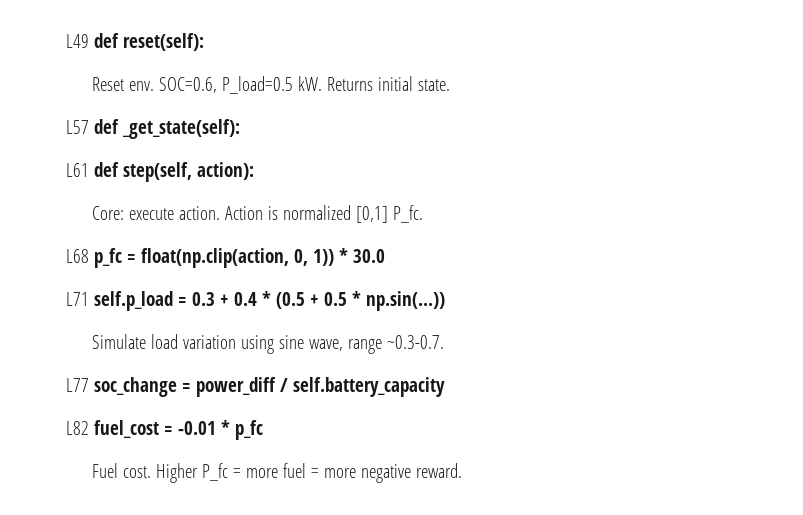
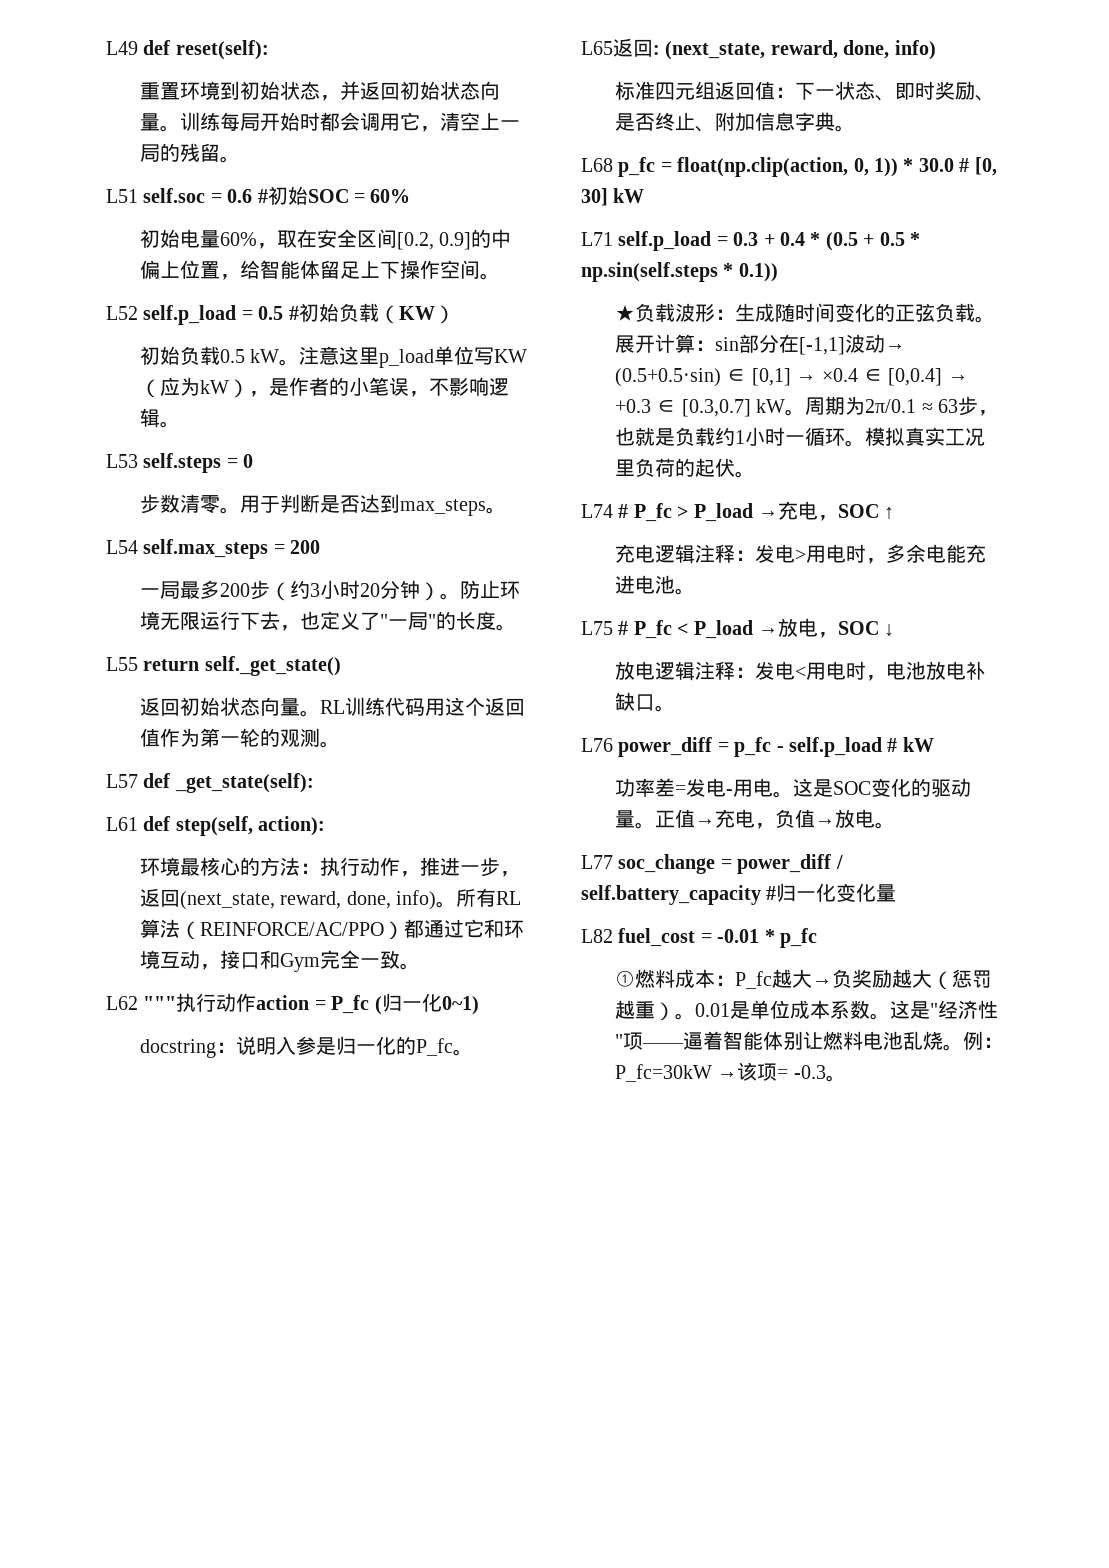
- Reset env. SOC=0.6, P_load=0.5 kW. Returns initial state.
+ 重置环境到初始状态，并返回初始状态向量。训练每局开始时都会调用它，清空上一局的残留。
+ L51 self.soc = 0.6 #初始SOC = 60%
+ 初始电量60%，取在安全区间[0.2, 0.9]的中偏上位置，给智能体留足上下操作空间。
+ L52 self.p_load = 0.5 #初始负载（KW）
+ 初始负载0.5 kW。注意这里p_load单位写KW（应为kW），是作者的小笔误，不影响逻辑。
+ L53 self.steps = 0
+ 步数清零。用于判断是否达到max_steps。
+ L54 self.max_steps = 200
+ 一局最多200步（约3小时20分钟）。防止环境无限运行下去，也定义了"一局"的长度。
+ L55 return self._get_state()
+ 返回初始状态向量。RL训练代码用这个返回值作为第一轮的观测。
- Core: execute action. Action is normalized [0,1] P_fc.
+ 环境最核心的方法：执行动作，推进一步，返回(next_state, reward, done, info)。所有RL算法（REINFORCE/AC/PPO）都通过它和环境互动，接口和Gym完全一致。
+ L62 """执行动作action = P_fc (归一化0~1)
+ docstring：说明入参是归一化的P_fc。
+ L65返回: (next_state, reward, done, info)
+ 标准四元组返回值：下一状态、即时奖励、是否终止、附加信息字典。
- L68 p_fc = float(np.clip(action, 0, 1)) * 30.0
+ L68 p_fc = float(np.clip(action, 0, 1)) * 30.0 # [0, 30] kW
- L71 self.p_load = 0.3 + 0.4 * (0.5 + 0.5 * np.sin(...))
- Simulate load variation using sine wave, range ~0.3-0.7.
+ L71 self.p_load = 0.3 + 0.4 * (0.5 + 0.5 * np.sin(self.steps * 0.1))
+ ★负载波形：生成随时间变化的正弦负载。展开计算：sin部分在[-1,1]波动→ (0.5+0.5·sin) ∈ [0,1] → ×0.4 ∈ [0,0.4] → +0.3 ∈ [0.3,0.7] kW。周期为2π/0.1 ≈ 63步，也就是负载约1小时一循环。模拟真实工况里负荷的起伏。
+ L74 # P_fc > P_load →充电，SOC ↑
+ 充电逻辑注释：发电>用电时，多余电能充进电池。
+ L75 # P_fc < P_load →放电，SOC ↓
+ 放电逻辑注释：发电<用电时，电池放电补缺口。
+ L76 power_diff = p_fc - self.p_load # kW
+ 功率差=发电-用电。这是SOC变化的驱动量。正值→充电，负值→放电。
- L77 soc_change = power_diff / self.battery_capacity
+ L77 soc_change = power_diff / self.battery_capacity #归一化变化量
- Fuel cost. Higher P_fc = more fuel = more negative reward.
+ ①燃料成本：P_fc越大→负奖励越大（惩罚越重）。0.01是单位成本系数。这是"经济性"项——逼着智能体别让燃料电池乱烧。例：P_fc=30kW →该项= -0.3。

